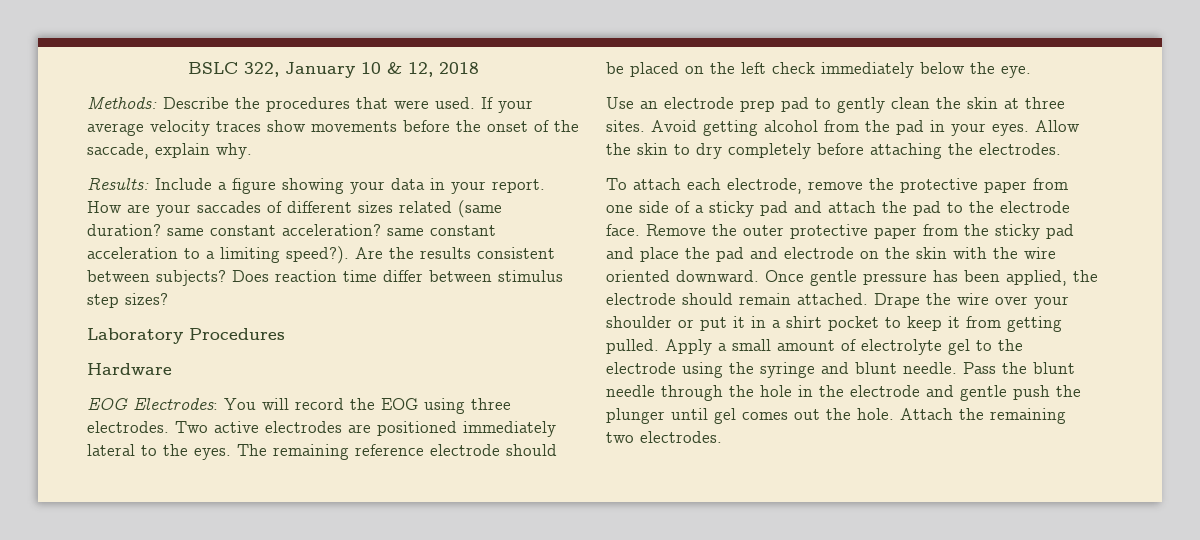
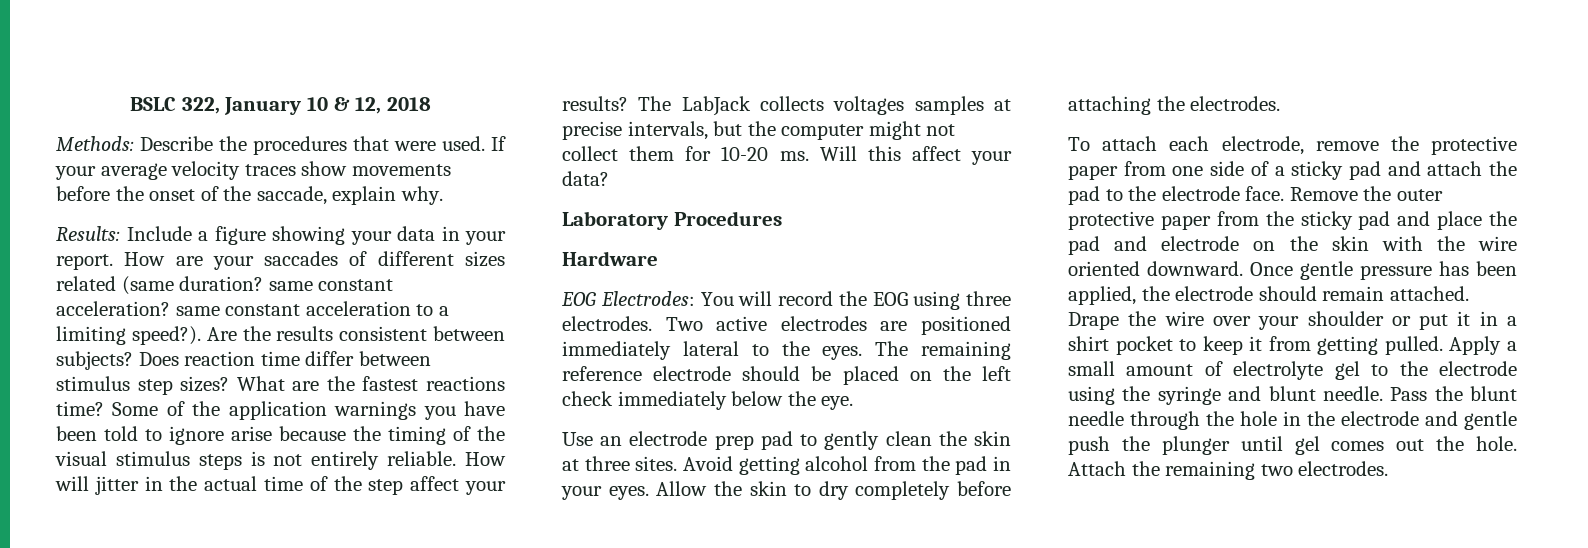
+ What are the fastest reactions time? Some of the application warnings you have been told to ignore arise because the timing of the visual stimulus steps is not entirely reliable. How will jitter in the actual time of the step affect your results? The LabJack collects voltages samples at precise intervals, but the computer might not collect them for 10-20 ms. Will this affect your data?

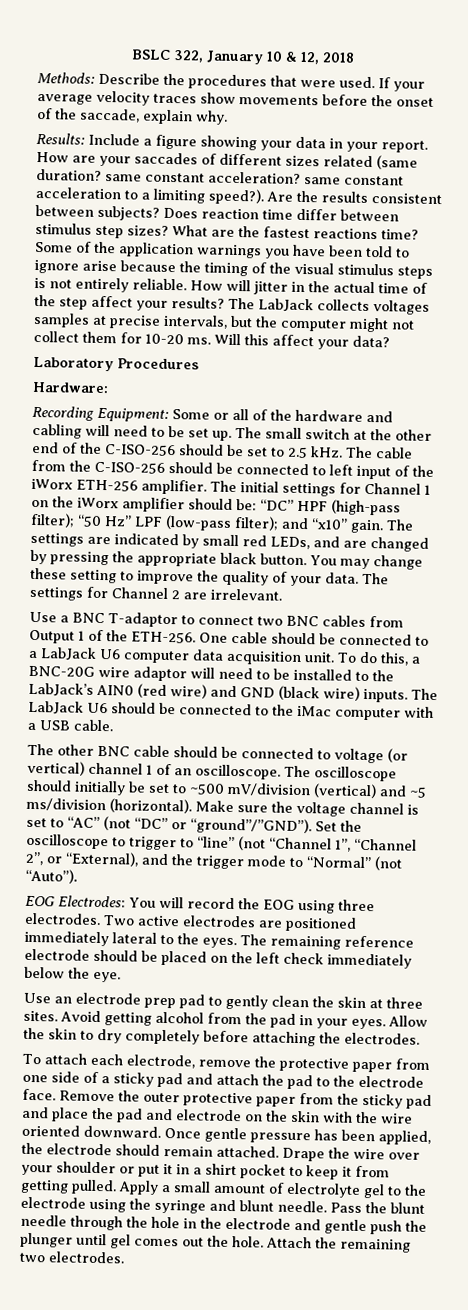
- Hardware
+ Hardware:
+ Recording Equipment: Some or all of the hardware and cabling will need to be set up. The small switch at the other end of the C-ISO-256 should be set to 2.5 kHz. The cable from the C-ISO-256 should be connected to left input of the iWorx ETH-256 amplifier. The initial settings for Channel 1 on the iWorx amplifier should be: “DC” HPF (high-pass filter); “50 Hz” LPF (low-pass filter); and “x10” gain. The settings are indicated by small red LEDs, and are changed by pressing the appropriate black button. You may change these setting to improve the quality of your data. The settings for Channel 2 are irrelevant.
+ Use a BNC T-adaptor to connect two BNC cables from Output 1 of the ETH-256. One cable should be connected to a LabJack U6 computer data acquisition unit. To do this, a BNC-20G wire adaptor will need to be installed to the LabJack’s AIN0 (red wire) and GND (black wire) inputs. The LabJack U6 should be connected to the iMac computer with a USB cable.
+ The other BNC cable should be connected to voltage (or vertical) channel 1 of an oscilloscope. The oscilloscope should initially be set to ~500 mV/division (vertical) and ~5 ms/division (horizontal). Make sure the voltage channel is set to “AC” (not “DC” or “ground”/”GND”). Set the oscilloscope to trigger to “line” (not “Channel 1”, “Channel 2”, or “External), and the trigger mode to “Normal” (not “Auto”).

